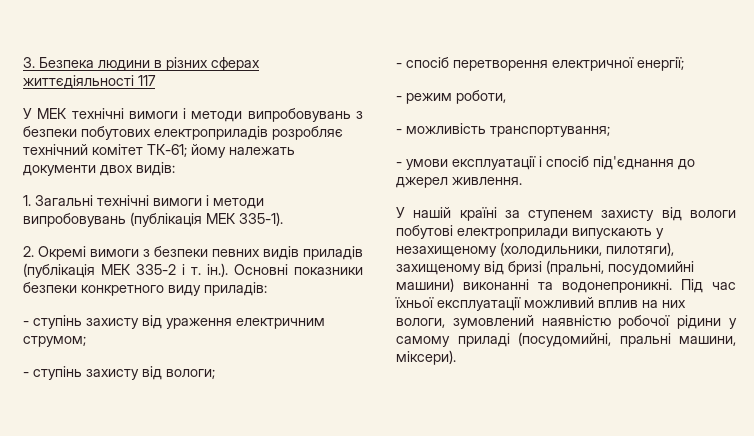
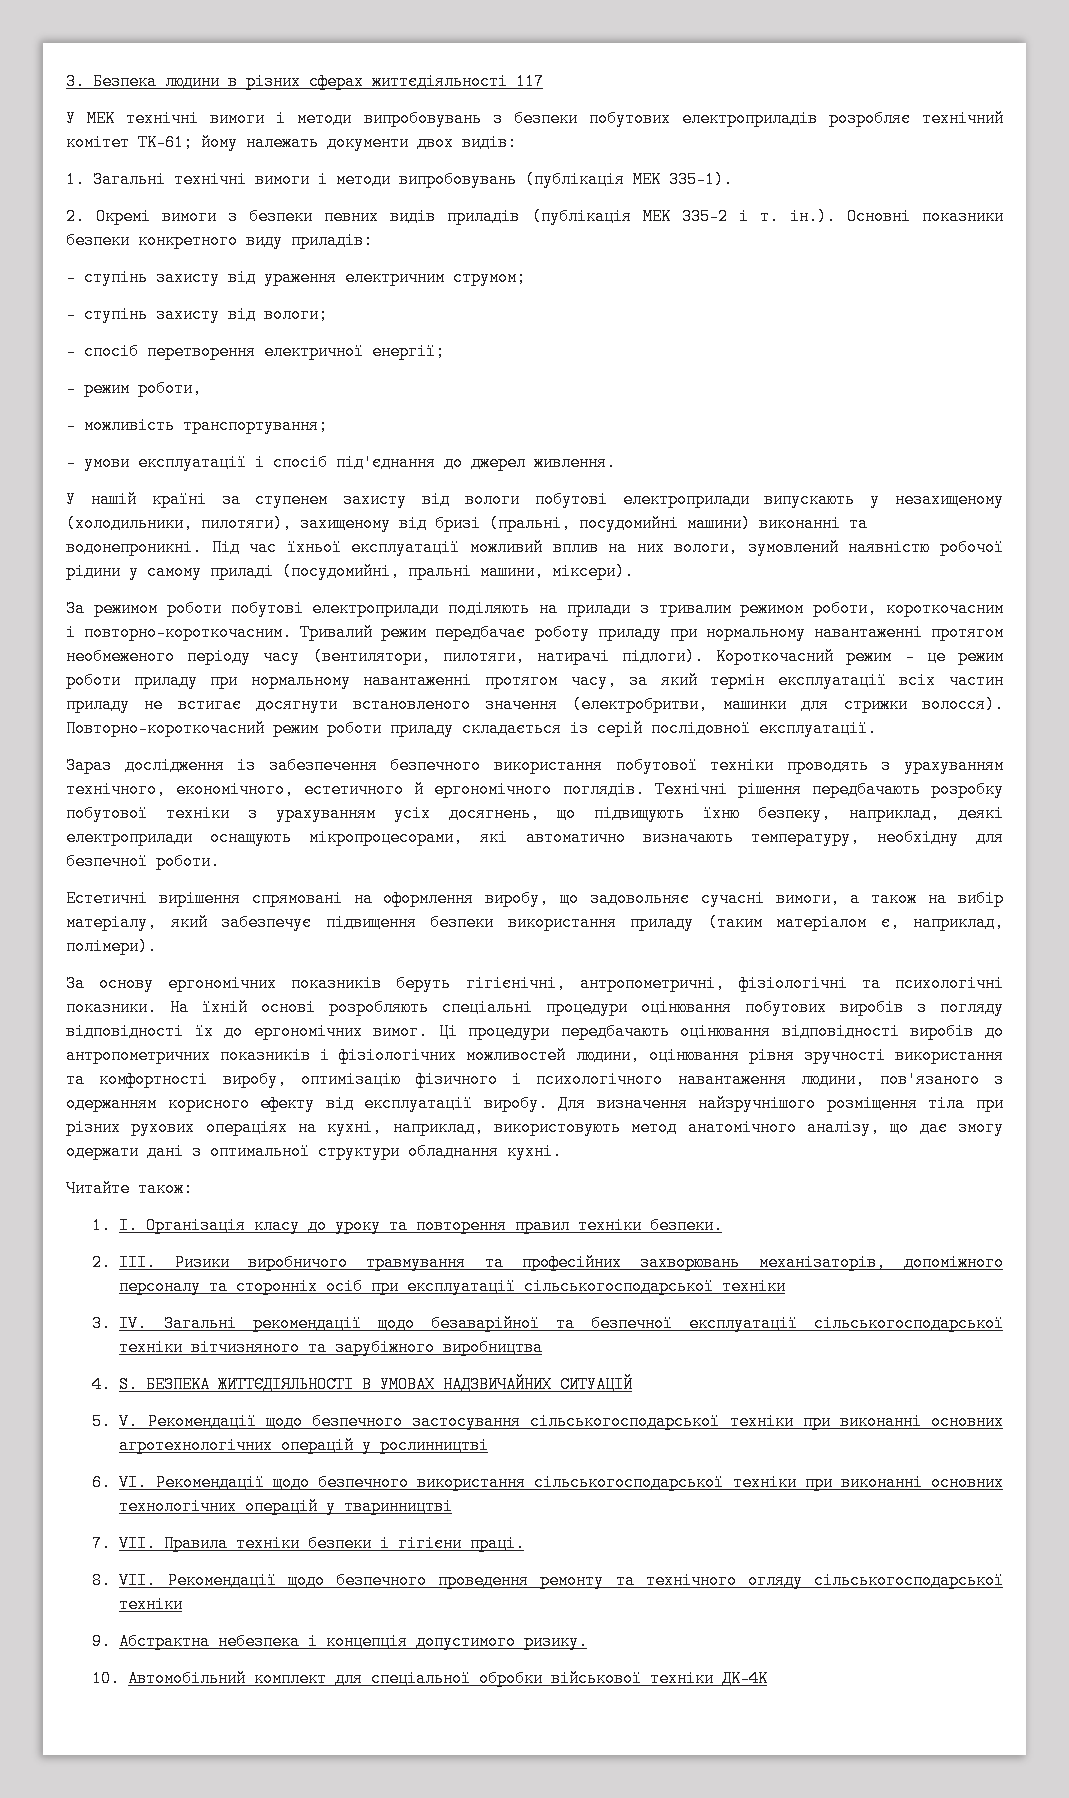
+ За режимом роботи побутові електроприлади поділяють на прилади з тривалим режимом роботи, короткочасним і повторно-короткочасним. Тривалий режим передбачає роботу приладу при нормальному навантаженні протягом необмеженого періоду часу (вентилятори, пилотяги, натирачі підлоги). Короткочасний режим - це режим роботи приладу при нормальному навантаженні протягом часу, за який термін експлуатації всіх частин приладу не встигає досягнути встановленого значення (електробритви, машинки для стрижки волосся). Повторно-короткочасний режим роботи приладу складається із серій послідовної експлуатації.
+ Зараз дослідження із забезпечення безпечного використання побутової техніки проводять з урахуванням технічного, економічного, естетичного й ергономічного поглядів. Технічні рішення передбачають розробку побутової техніки з урахуванням усіх досягнень, що підвищують їхню безпеку, наприклад, деякі електроприлади оснащують мікропроцесорами, які автоматично визначають температуру, необхідну для безпечної роботи.
+ Естетичні вирішення спрямовані на оформлення виробу, що задовольняє сучасні вимоги, а також на вибір матеріалу, який забезпечує підвищення безпеки використання приладу (таким матеріалом є, наприклад, полімери).
+ За основу ергономічних показників беруть гігієнічні, антропометричні, фізіологічні та психологічні показники. На їхній основі розробляють спеціальні процедури оцінювання побутових виробів з погляду відповідності їх до ергономічних вимог. Ці процедури передбачають оцінювання відповідності виробів до антропометричних показників і фізіологічних можливостей людини, оцінювання рівня зручності використання та комфортності виробу, оптимізацію фізичного і психологічного навантаження людини, пов'язаного з одержанням корисного ефекту від експлуатації виробу. Для визначення найзручнішого розміщення тіла при різних рухових операціях на кухні, наприклад, використовують метод анатомічного аналізу, що дає змогу одержати дані з оптимальної структури обладнання кухні.
+ Читайте також:
+ 1. I. Організація класу до уроку та повторення правил техніки безпеки.
+ 2. III. Ризики виробничого травмування та професійних захворювань механізаторів, допоміжного персоналу та сторонніх осіб при експлуатації сільськогосподарської техніки
+ 3. IV. Загальні рекомендації щодо безаварійної та безпечної експлуатації сільськогосподарської техніки вітчизняного та зарубіжного виробництва
+ 4. S. БЕЗПЕКА ЖИТТЄДІЯЛЬНОСТІ В УМОВАХ НАДЗВИЧАЙНИХ СИТУАЦІЙ
+ 5. V. Рекомендації щодо безпечного застосування сільськогосподарської техніки при виконанні основних агротехнологічних операцій у рослинництві
+ 6. VI. Рекомендації щодо безпечного використання сільськогосподарської техніки при виконанні основних технологічних операцій у тваринництві
+ 7. VII. Правила техніки безпеки і гігієни праці.
+ 8. VII. Рекомендації щодо безпечного проведення ремонту та технічного огляду сільськогосподарської техніки
+ 9. Абстрактна небезпека і концепція допустимого ризику.
+ 10. Автомобільний комплект для спеціальної обробки військової техніки ДК-4К

